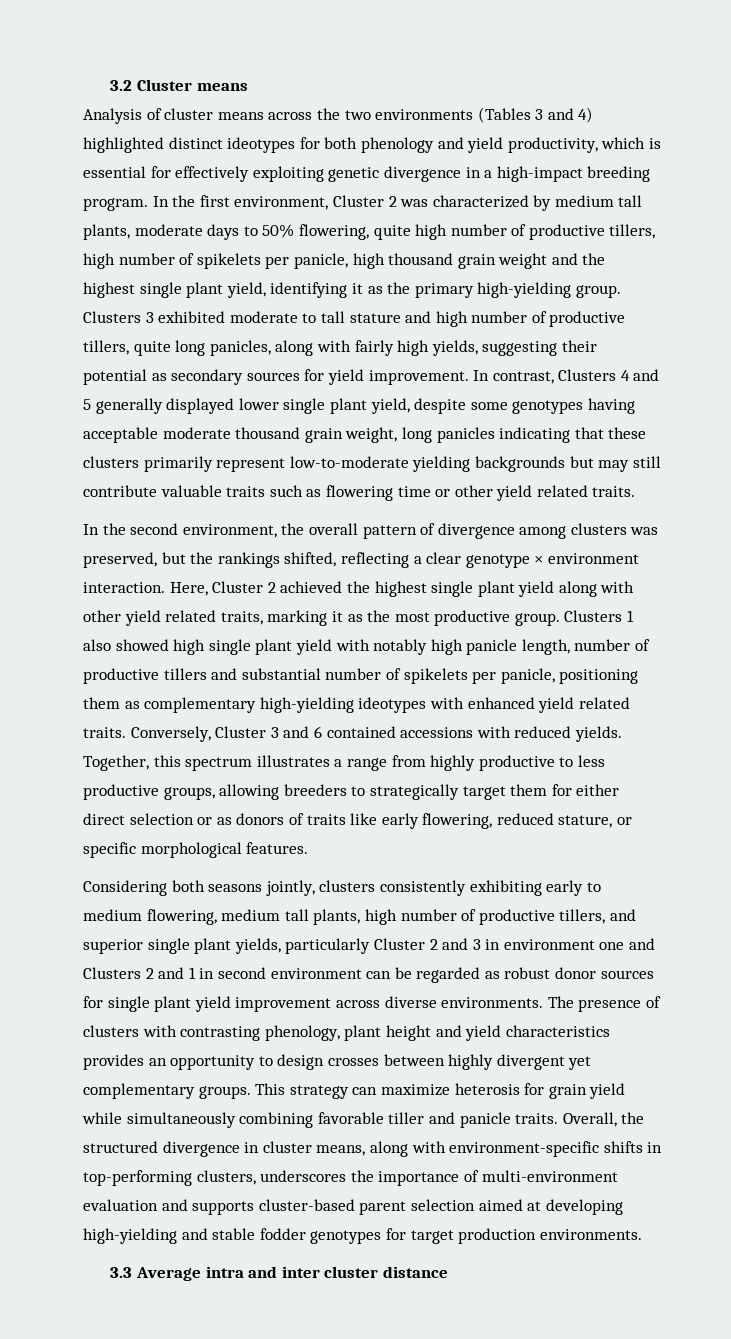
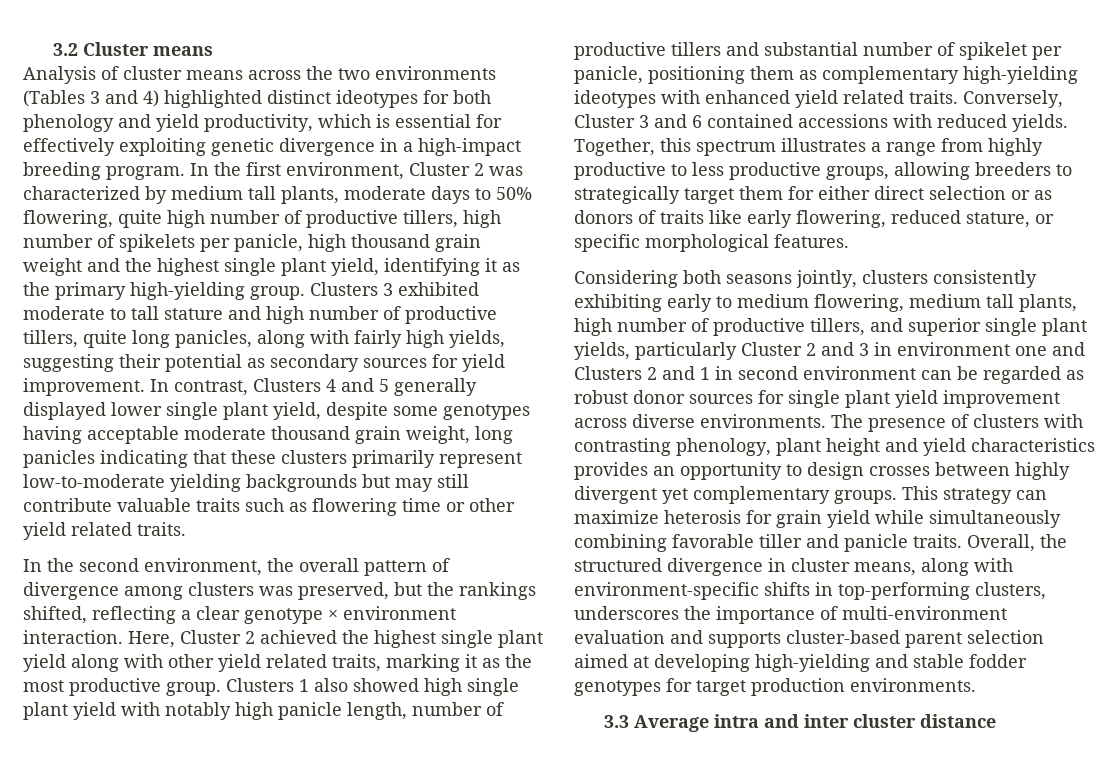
- Clusters 1 also showed high single plant yield with notably high panicle length, number of productive tillers and substantial number of spikelets per panicle, positioning them as complementary high-yielding ideotypes with enhanced yield related traits.
+ Clusters 1 also showed high single plant yield with notably high panicle length, number of productive tillers and substantial number of spikelet per panicle, positioning them as complementary high-yielding ideotypes with enhanced yield related traits.

